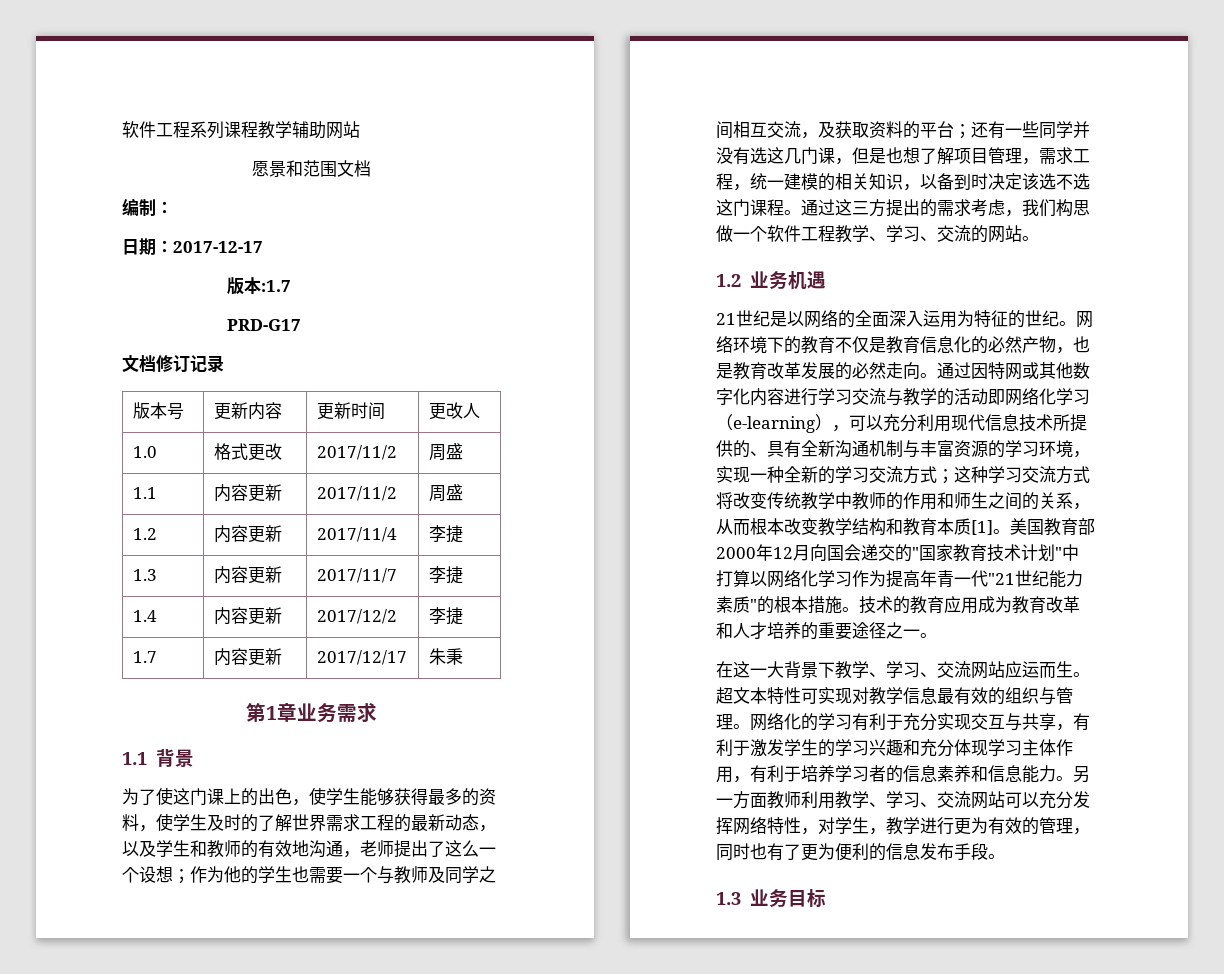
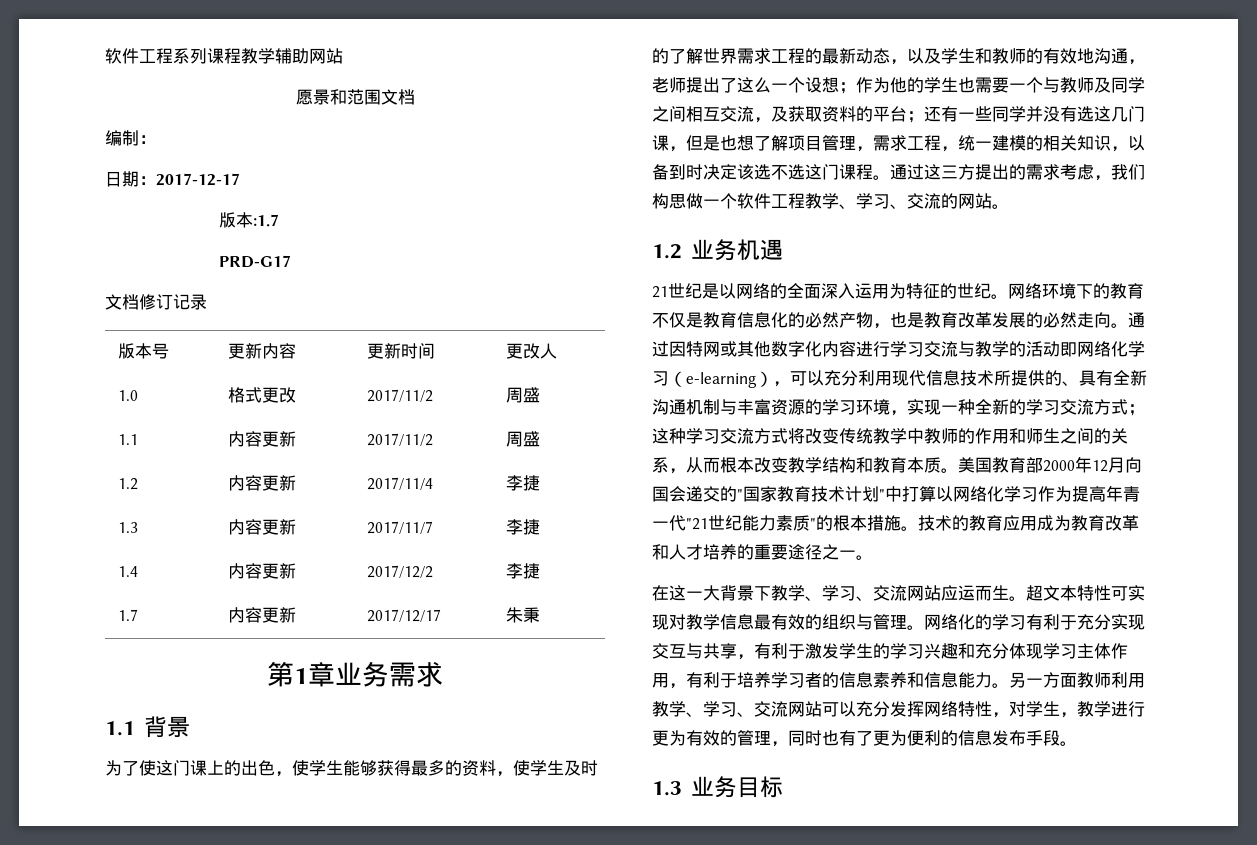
- 这种学习交流方式将改变传统教学中教师的作用和师生之间的关系，从而根本改变教学结构和教育本质[1]。
+ 这种学习交流方式将改变传统教学中教师的作用和师生之间的关系，从而根本改变教学结构和教育本质。

